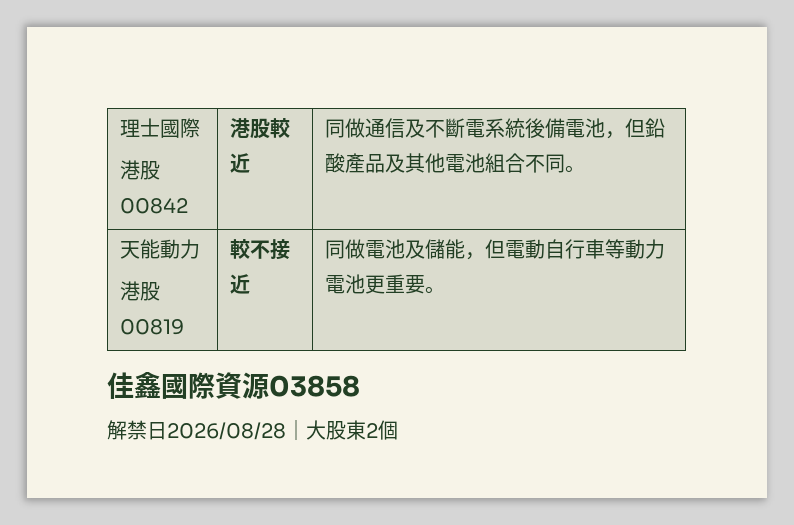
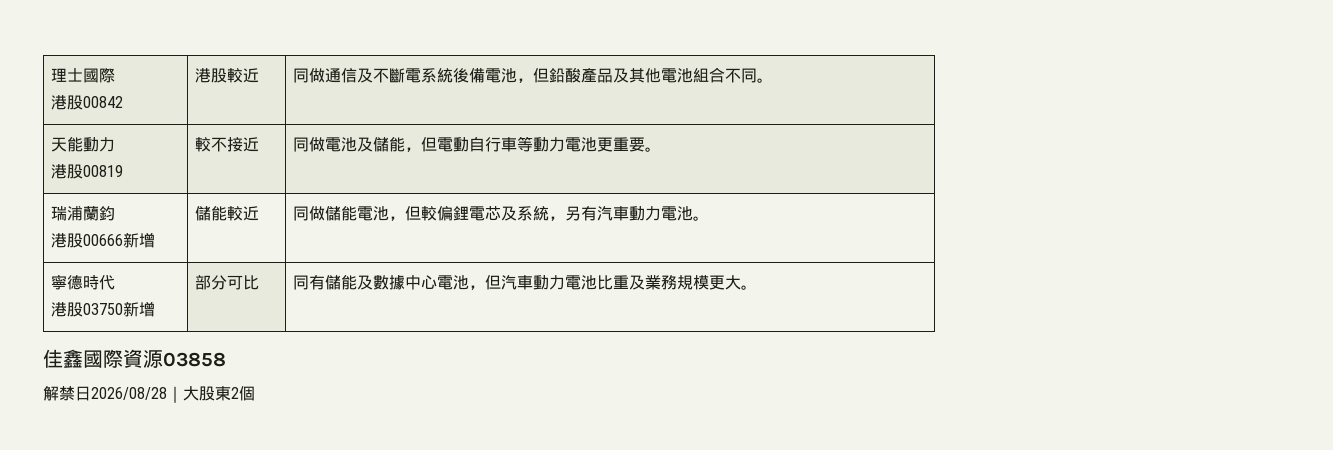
+ 瑞浦蘭鈞
+ 港股00666新增 | 儲能較近 | 同做儲能電池，但較偏鋰電芯及系統，另有汽車動力電池。
+ 寧德時代
+ 港股03750新增 | 部分可比 | 同有儲能及數據中心電池，但汽車動力電池比重及業務規模更大。

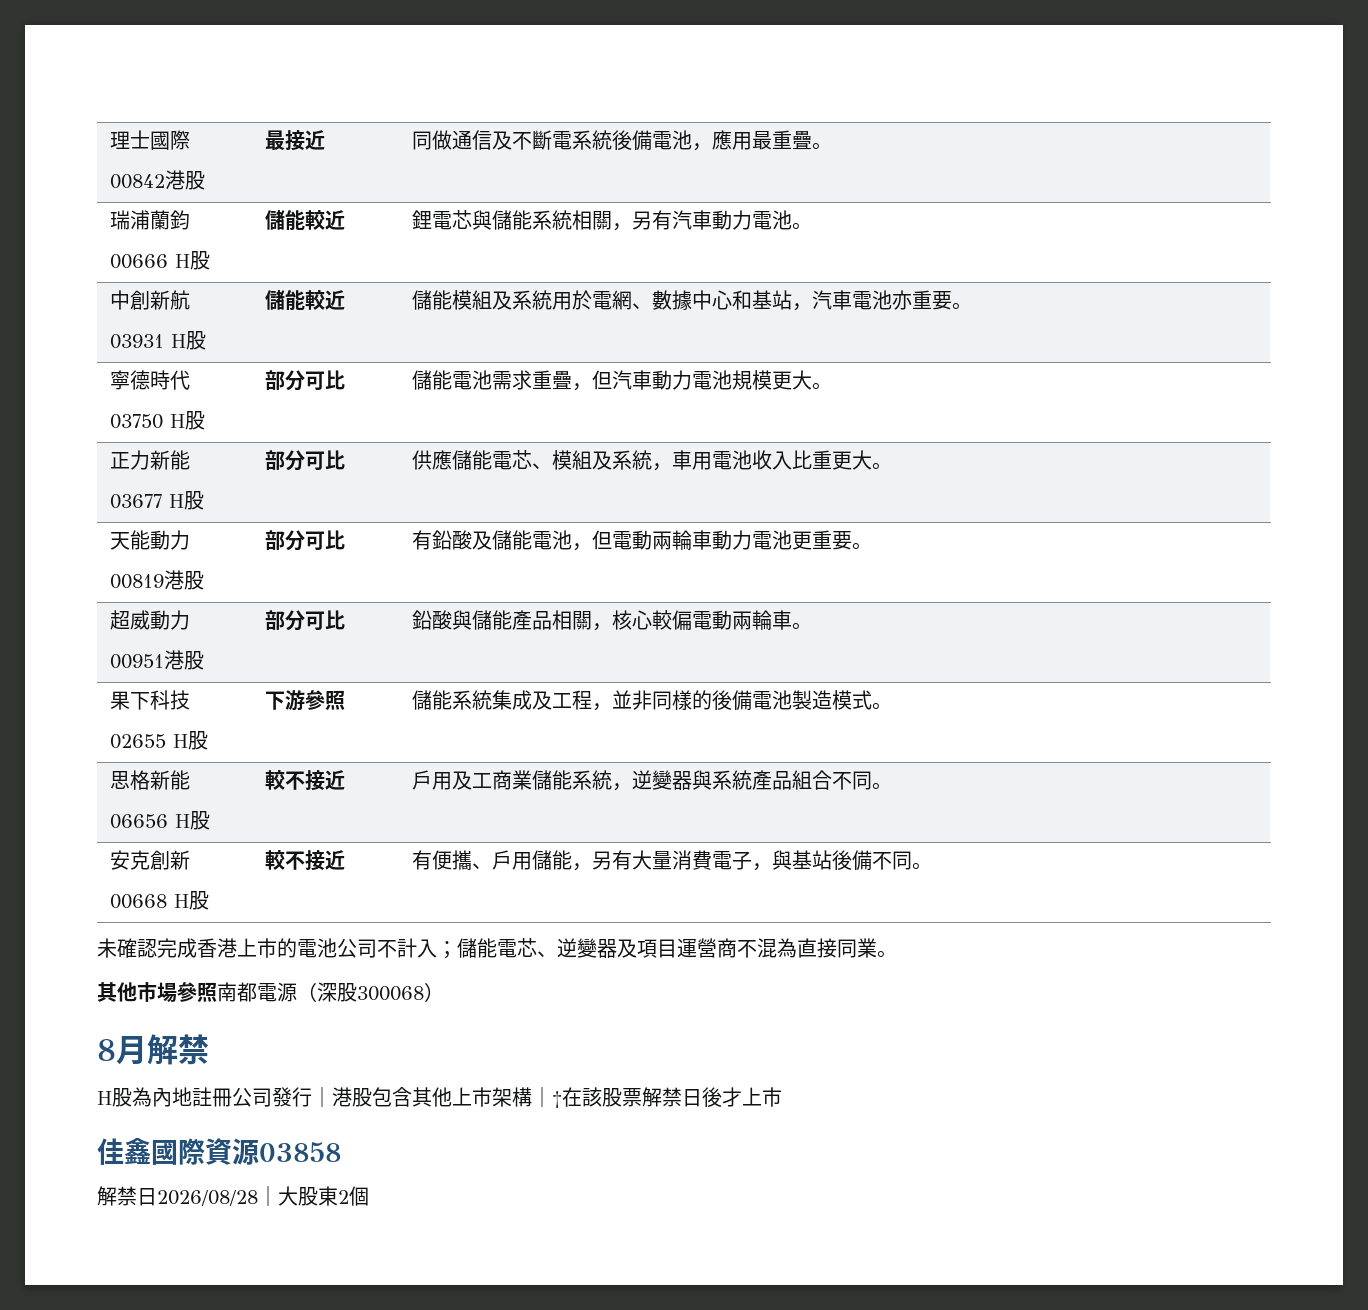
  理士國際
- 港股00842 | 港股較近 | 同做通信及不斷電系統後備電池，但鉛酸產品及其他電池組合不同。
- 天能動力
- 港股00819 | 較不接近 | 同做電池及儲能，但電動自行車等動力電池更重要。
+ 00842港股 | 最接近 | 同做通信及不斷電系統後備電池，應用最重疊。
  瑞浦蘭鈞
- 港股00666新增 | 儲能較近 | 同做儲能電池，但較偏鋰電芯及系統，另有汽車動力電池。
+ 00666 H股 | 儲能較近 | 鋰電芯與儲能系統相關，另有汽車動力電池。
+ 中創新航
+ 03931 H股 | 儲能較近 | 儲能模組及系統用於電網、數據中心和基站，汽車電池亦重要。
  寧德時代
- 港股03750新增 | 部分可比 | 同有儲能及數據中心電池，但汽車動力電池比重及業務規模更大。
+ 03750 H股 | 部分可比 | 儲能電池需求重疊，但汽車動力電池規模更大。
+ 正力新能
+ 03677 H股 | 部分可比 | 供應儲能電芯、模組及系統，車用電池收入比重更大。
+ 天能動力
+ 00819港股 | 部分可比 | 有鉛酸及儲能電池，但電動兩輪車動力電池更重要。
+ 超威動力
+ 00951港股 | 部分可比 | 鉛酸與儲能產品相關，核心較偏電動兩輪車。
+ 果下科技
+ 02655 H股 | 下游參照 | 儲能系統集成及工程，並非同樣的後備電池製造模式。
+ 思格新能
+ 06656 H股 | 較不接近 | 戶用及工商業儲能系統，逆變器與系統產品組合不同。
+ 安克創新
+ 00668 H股 | 較不接近 | 有便攜、戶用儲能，另有大量消費電子，與基站後備不同。
+ 未確認完成香港上市的電池公司不計入；儲能電芯、逆變器及項目運營商不混為直接同業。
+ 其他市場參照南都電源（深股300068）
+ 8月解禁
+ H股為內地註冊公司發行｜港股包含其他上市架構｜†在該股票解禁日後才上市

